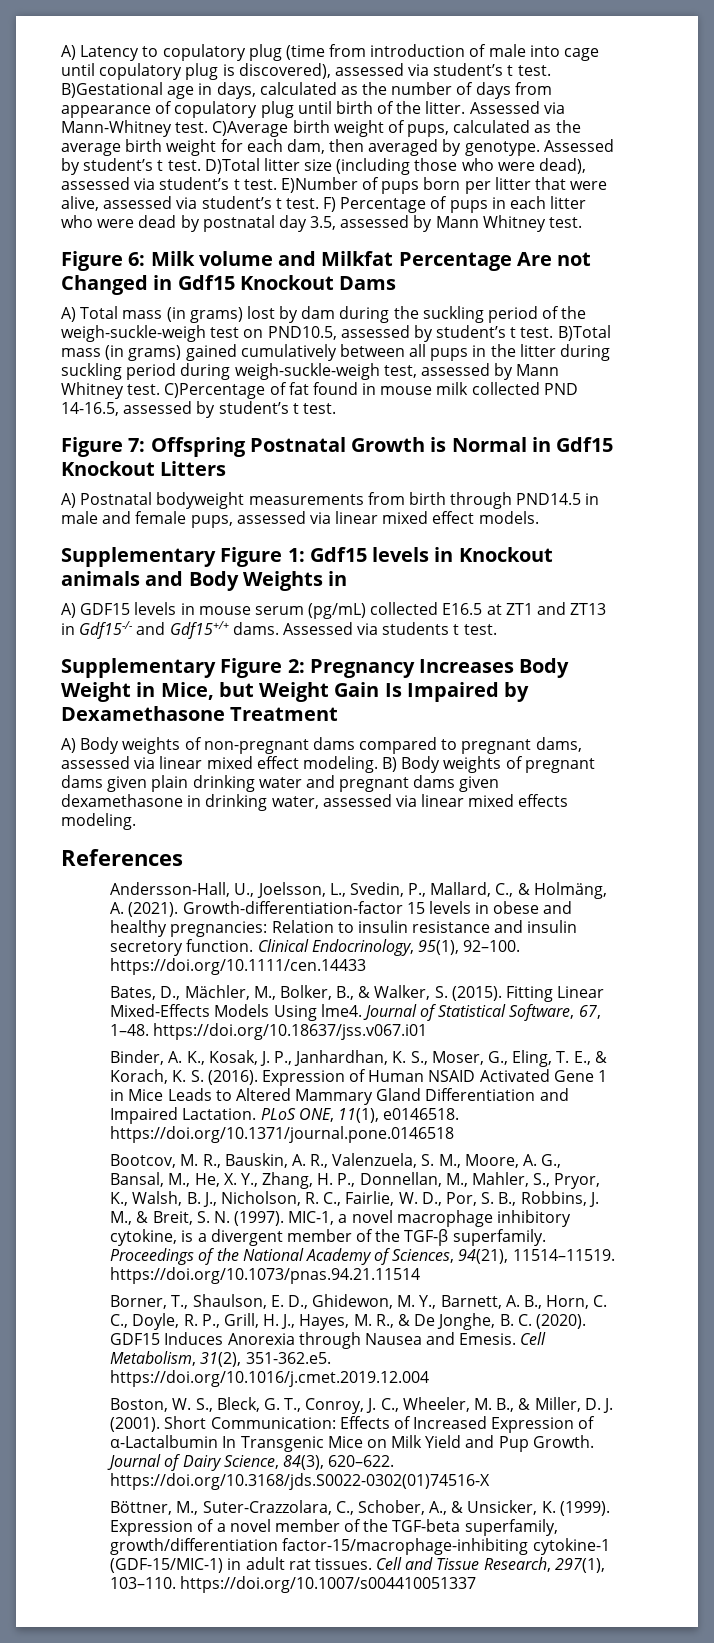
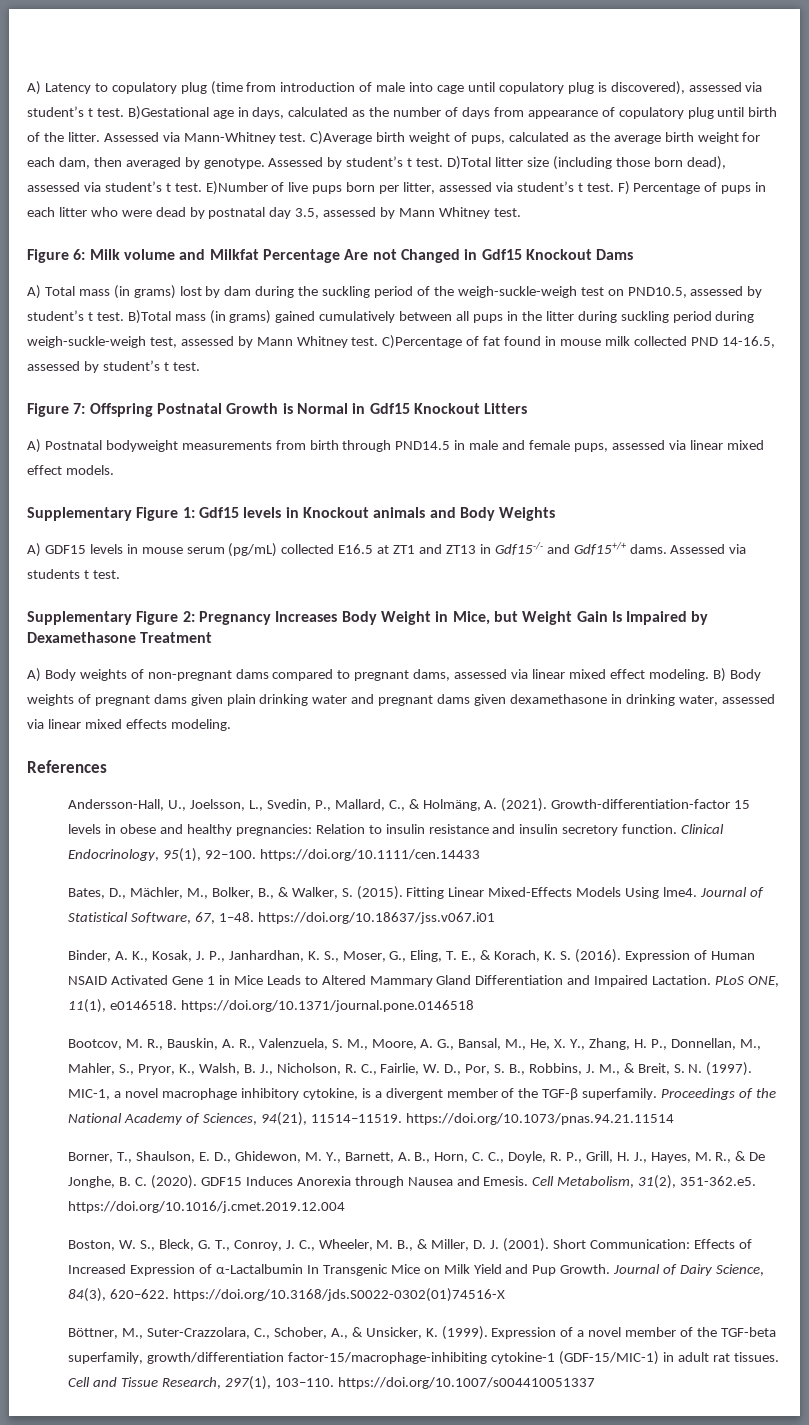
- D)Total litter size (including those who were dead), assessed via student’s t test.
+ D)Total litter size (including those born dead), assessed via student’s t test.
- E)Number of pups born per litter that were alive, assessed via student’s t test.
+ E)Number of live pups born per litter, assessed via student’s t test.
- Supplementary Figure 1: Gdf15 levels in Knockout animals and Body Weights in
+ Supplementary Figure 1: Gdf15 levels in Knockout animals and Body Weights

